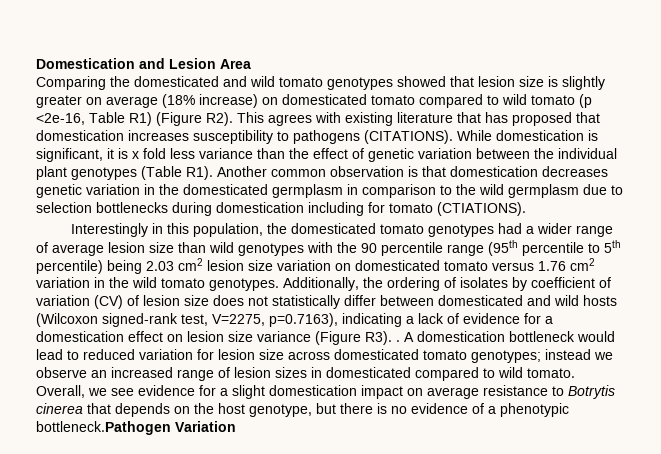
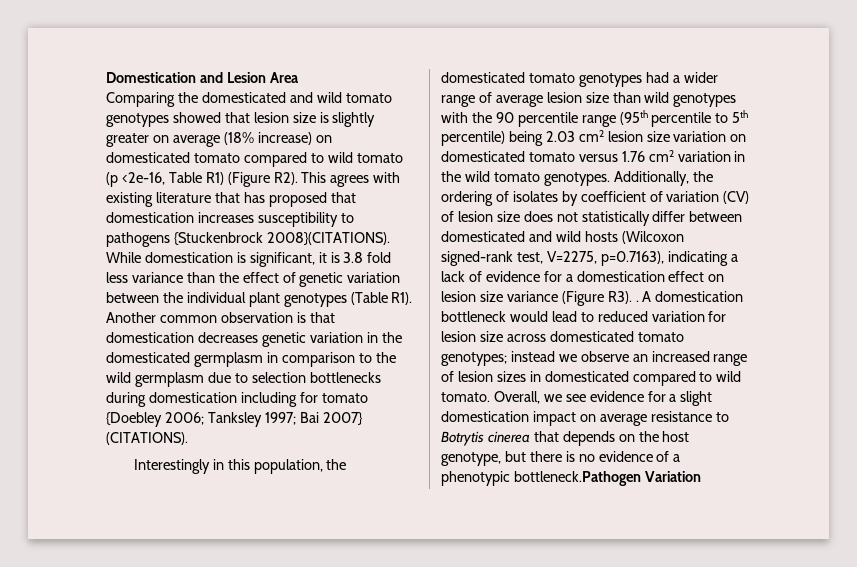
- Comparing the domesticated and wild tomato genotypes showed that lesion size is slightly greater on average (18% increase) on domesticated tomato compared to wild tomato (p <2e-16, Table R1) (Figure R2). This agrees with existing literature that has proposed that domestication increases susceptibility to pathogens (CITATIONS).
+ Comparing the domesticated and wild tomato genotypes showed that lesion size is slightly greater on average (18% increase) on domesticated tomato compared to wild tomato (p <2e-16, Table R1) (Figure R2). This agrees with existing literature that has proposed that domestication increases susceptibility to pathogens {Stuckenbrock 2008}(CITATIONS).
- While domestication is significant, it is x fold less variance than the effect of genetic variation between the individual plant genotypes (Table R1). Another common observation is that domestication decreases genetic variation in the domesticated germplasm in comparison to the wild germplasm due to selection bottlenecks during domestication including for tomato (CTIATIONS).
+ While domestication is significant, it is 3.8 fold less variance than the effect of genetic variation between the individual plant genotypes (Table R1). Another common observation is that domestication decreases genetic variation in the domesticated germplasm in comparison to the wild germplasm due to selection bottlenecks during domestication including for tomato {Doebley 2006; Tanksley 1997; Bai 2007} (CITATIONS).

